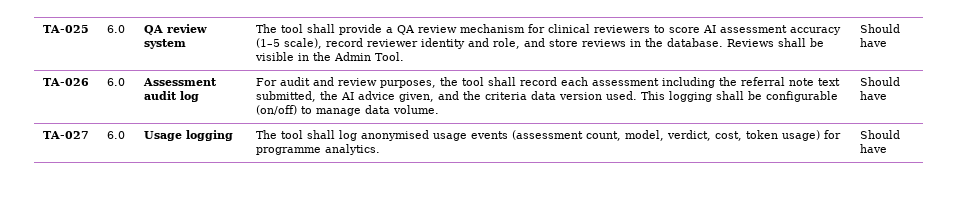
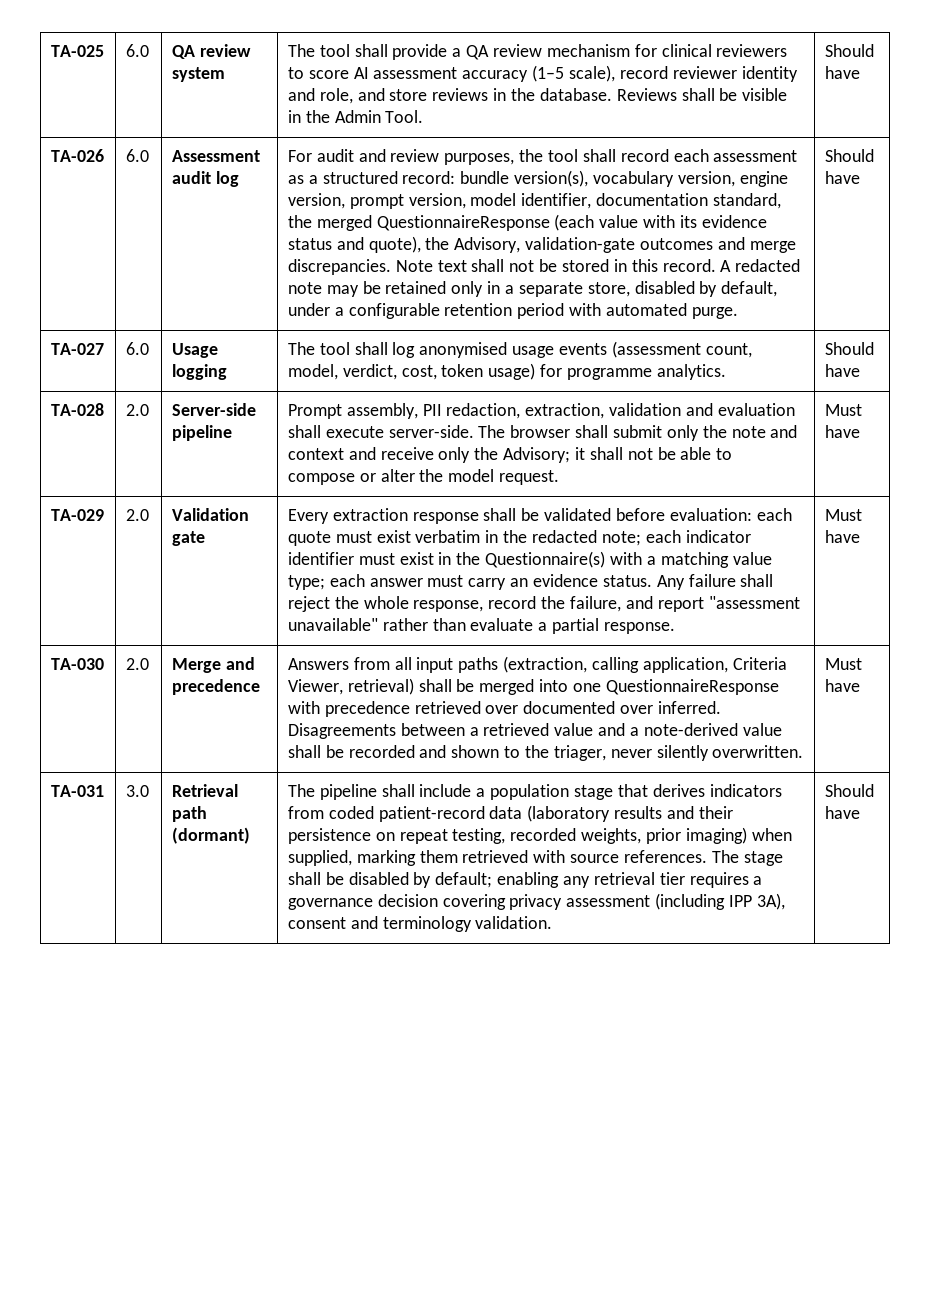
- For audit and review purposes, the tool shall record each assessment including the referral note text submitted, the AI advice given, and the criteria data version used. This logging shall be configurable (on/off) to manage data volume.
+ For audit and review purposes, the tool shall record each assessment as a structured record: bundle version(s), vocabulary version, engine version, prompt version, model identifier, documentation standard, the merged QuestionnaireResponse (each value with its evidence status and quote), the Advisory, validation-gate outcomes and merge discrepancies. Note text shall not be stored in this record. A redacted note may be retained only in a separate store, disabled by default, under a configurable retention period with automated purge.
+ TA-028 | 2.0 | Server-side pipeline | Prompt assembly, PII redaction, extraction, validation and evaluation shall execute server-side. The browser shall submit only the note and context and receive only the Advisory; it shall not be able to compose or alter the model request. | Must have
+ TA-029 | 2.0 | Validation gate | Every extraction response shall be validated before evaluation: each quote must exist verbatim in the redacted note; each indicator identifier must exist in the Questionnaire(s) with a matching value type; each answer must carry an evidence status. Any failure shall reject the whole response, record the failure, and report "assessment unavailable" rather than evaluate a partial response. | Must have
+ TA-030 | 2.0 | Merge and precedence | Answers from all input paths (extraction, calling application, Criteria Viewer, retrieval) shall be merged into one QuestionnaireResponse with precedence retrieved over documented over inferred. Disagreements between a retrieved value and a note-derived value shall be recorded and shown to the triager, never silently overwritten. | Must have
+ TA-031 | 3.0 | Retrieval path (dormant) | The pipeline shall include a population stage that derives indicators from coded patient-record data (laboratory results and their persistence on repeat testing, recorded weights, prior imaging) when supplied, marking them retrieved with source references. The stage shall be disabled by default; enabling any retrieval tier requires a governance decision covering privacy assessment (including IPP 3A), consent and terminology validation. | Should have

